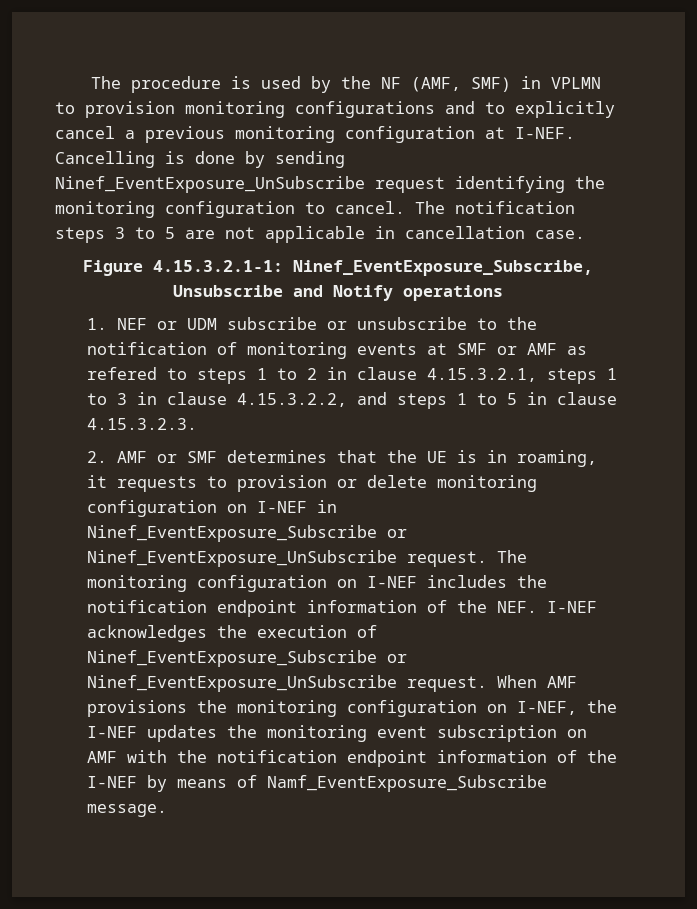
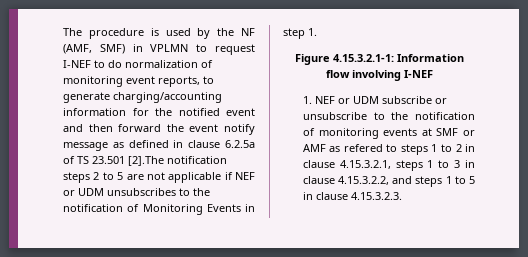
- The procedure is used by the NF (AMF, SMF) in VPLMN to provision monitoring configurations and to explicitly cancel a previous monitoring configuration at I-NEF. Cancelling is done by sending Ninef_EventExposure_UnSubscribe request identifying the monitoring configuration to cancel. The notification steps 3 to 5 are not applicable in cancellation case.
- Figure 4.15.3.2.1-1: Ninef_EventExposure_Subscribe, Unsubscribe and Notify operations
+ The procedure is used by the NF (AMF, SMF) in VPLMN to request I-NEF to do normalization of monitoring event reports, to generate charging/accounting information for the notified event and then forward the event notify message as defined in clause 6.2.5a of TS 23.501 [2].The notification steps 2 to 5 are not applicable if NEF or UDM unsubscribes to the notification of Monitoring Events in step 1.
+ Figure 4.15.3.2.1-1: Information flow involving I-NEF
- 2. AMF or SMF determines that the UE is in roaming, it requests to provision or delete monitoring configuration on I-NEF in Ninef_EventExposure_Subscribe or Ninef_EventExposure_UnSubscribe request. The monitoring configuration on I-NEF includes the notification endpoint information of the NEF. I-NEF acknowledges the execution of Ninef_EventExposure_Subscribe or Ninef_EventExposure_UnSubscribe request. When AMF provisions the monitoring configuration on I-NEF, the I-NEF updates the monitoring event subscription on AMF with the notification endpoint information of the I-NEF by means of Namf_EventExposure_Subscribe message.

